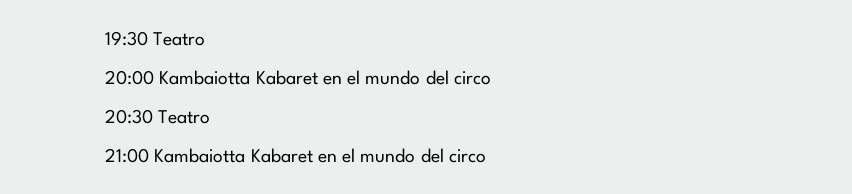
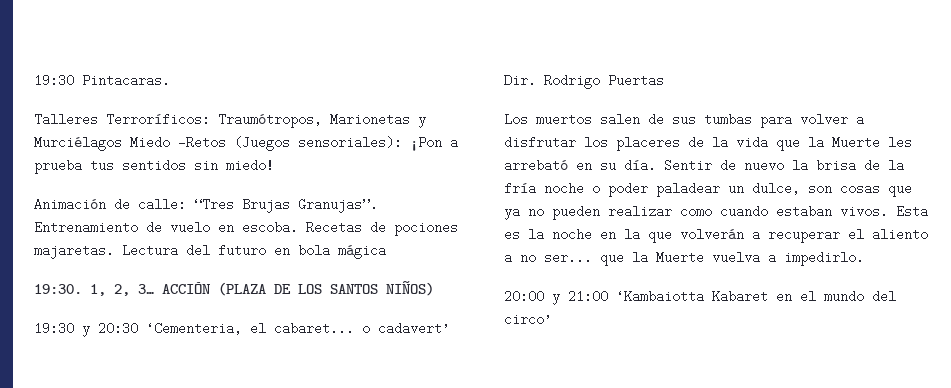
- 19:30 Teatro
- 20:00 Kambaiotta Kabaret en el mundo del circo
- 20:30 Teatro
- 21:00 Kambaiotta Kabaret en el mundo del circo
+ 19:30 Pintacaras.
+ Talleres Terroríficos: Traumótropos, Marionetas y Murciélagos Miedo -Retos (Juegos sensoriales): ¡Pon a prueba tus sentidos sin miedo!
+ Animación de calle: “Tres Brujas Granujas”. Entrenamiento de vuelo en escoba. Recetas de pociones majaretas. Lectura del futuro en bola mágica
+ 19:30. 1, 2, 3… ACCIÓN (PLAZA DE LOS SANTOS NIÑOS)
+ 19:30 y 20:30 ‘Cementeria, el cabaret... o cadavert’ Dir. Rodrigo Puertas
+ Los muertos salen de sus tumbas para volver a disfrutar los placeres de la vida que la Muerte les arrebató en su día. Sentir de nuevo la brisa de la fría noche o poder paladear un dulce, son cosas que ya no pueden realizar como cuando estaban vivos. Esta es la noche en la que volverán a recuperar el aliento a no ser... que la Muerte vuelva a impedirlo.
+ 20:00 y 21:00 ‘Kambaiotta Kabaret en el mundo del circo’

